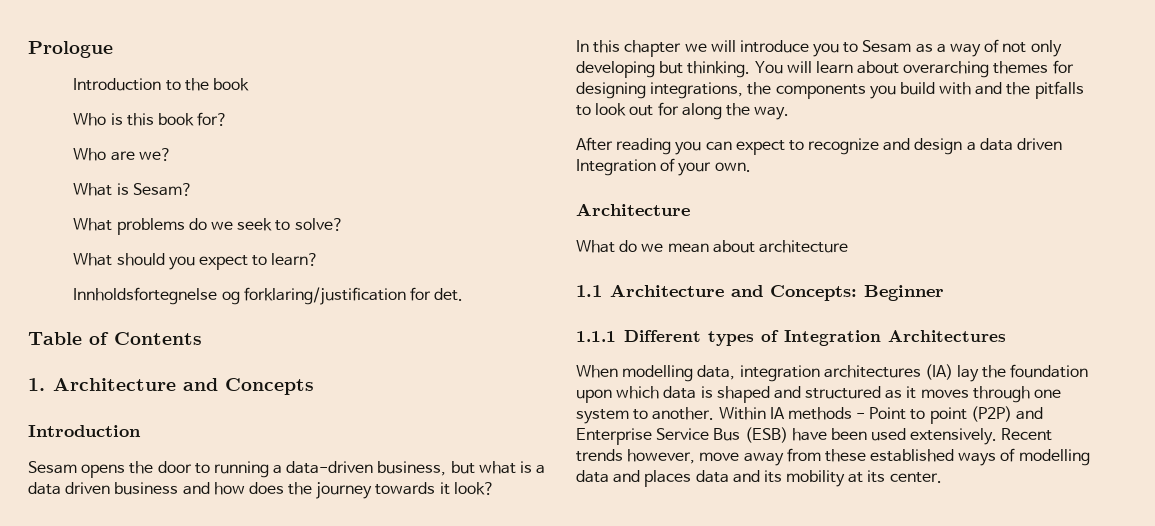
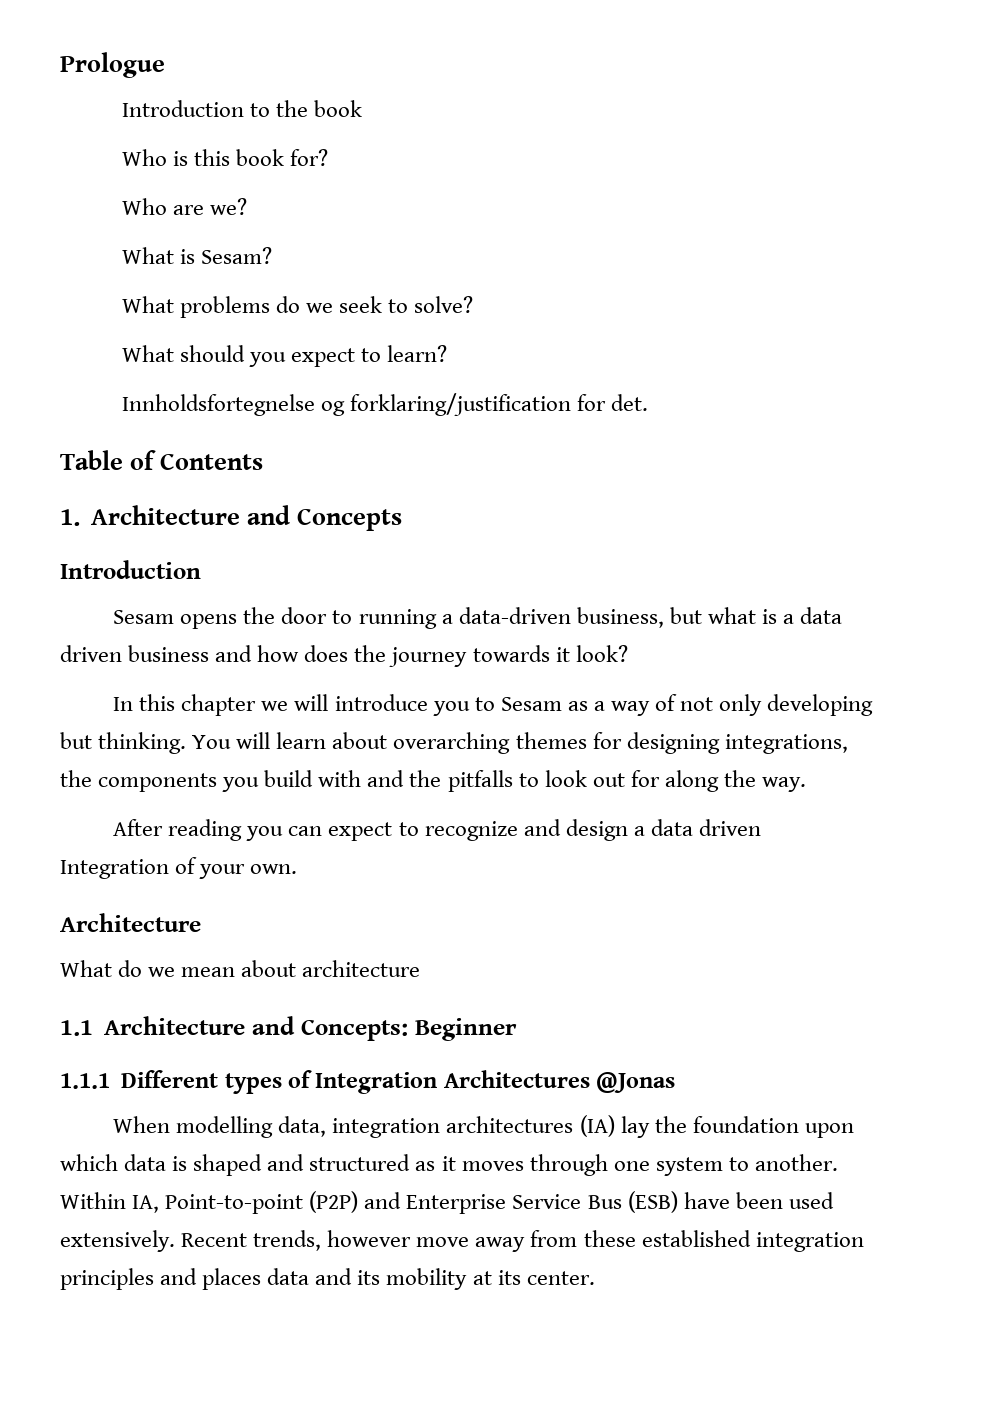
- 1.1.1 Different types of Integration Architectures
+ 1.1.1 Different types of Integration Architectures @Jonas
- Within IA methods - Point to point (P2P) and Enterprise Service Bus (ESB) have been used extensively.
+ Within IA, Point-to-point (P2P) and Enterprise Service Bus (ESB) have been used extensively.
- Recent trends however, move away from these established ways of modelling data and places data and its mobility at its center.
+ Recent trends, however move away from these established integration principles and places data and its mobility at its center.

